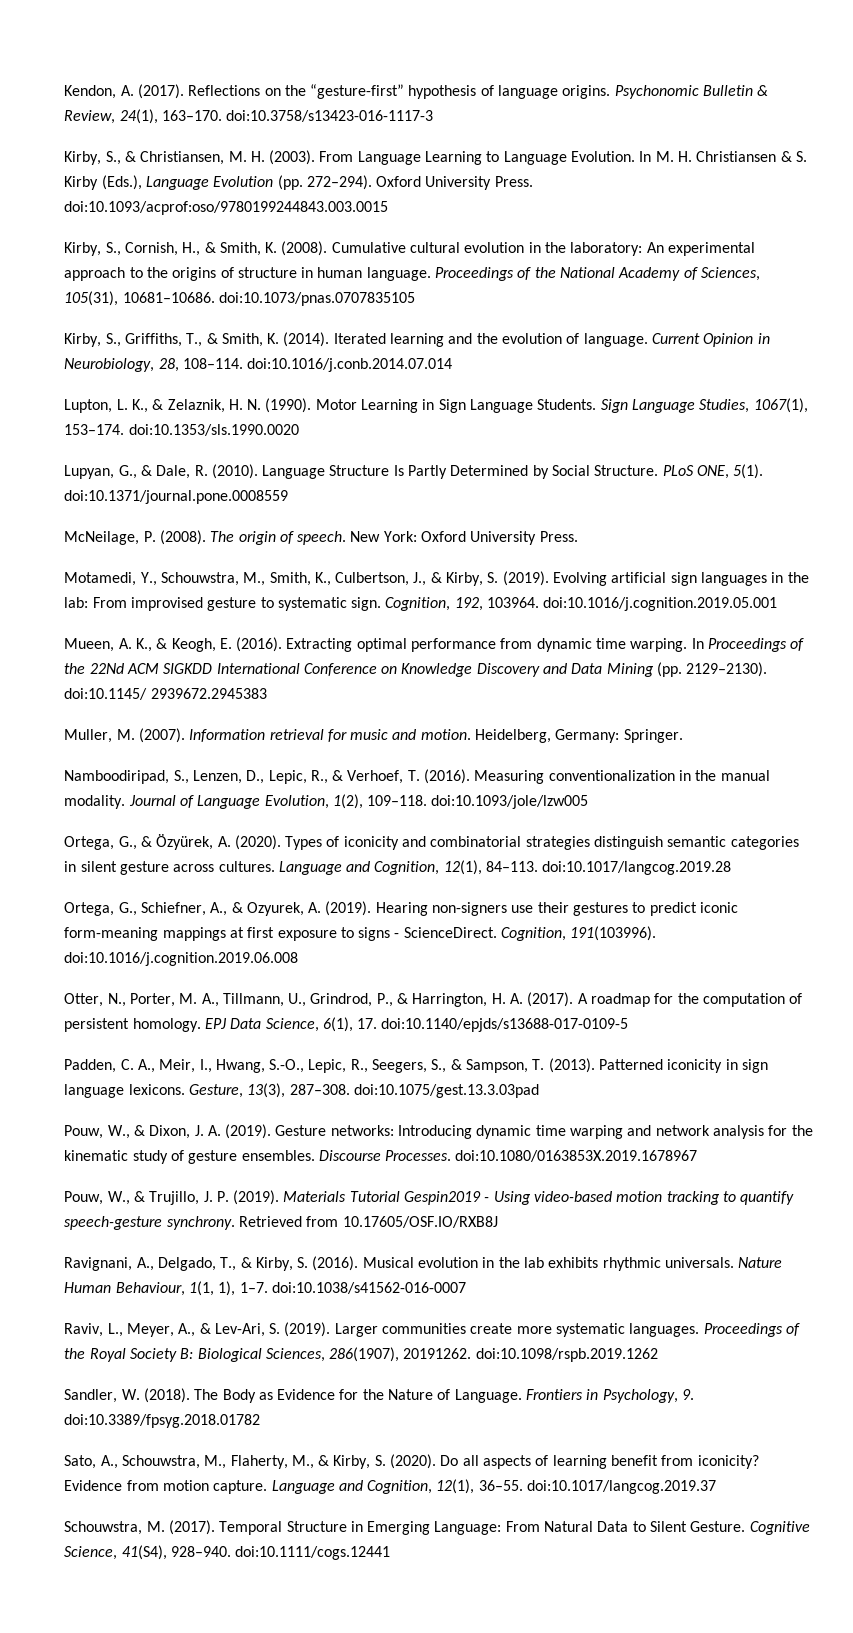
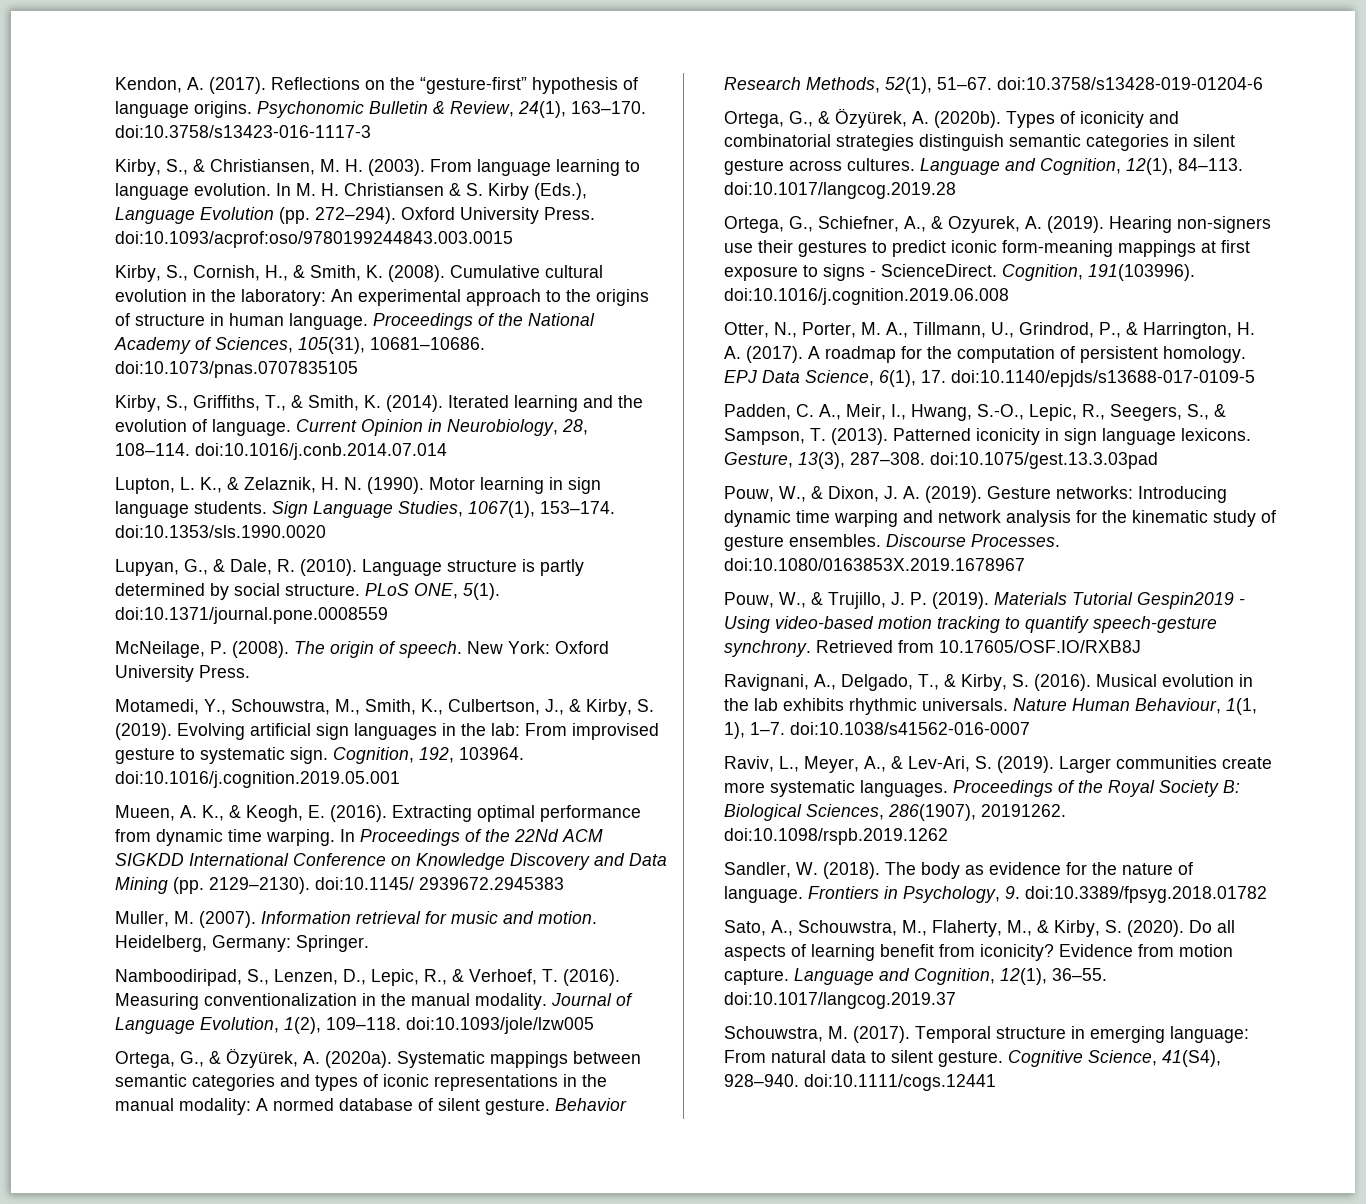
- From Language Learning to Language Evolution.
+ From language learning to language evolution.
- Motor Learning in Sign Language Students.
+ Motor learning in sign language students.
- Language Structure Is Partly Determined by Social Structure.
+ Language structure is partly determined by social structure.
- Ortega, G., & Özyürek, A. (2020).
+ Ortega, G., & Özyürek, A. (2020a). Systematic mappings between semantic categories and types of iconic representations in the manual modality: A normed database of silent gesture. Behavior Research Methods, 52(1), 51–67. doi:10.3758/s13428-019-01204-6
+ Ortega, G., & Özyürek, A. (2020b).
- The Body as Evidence for the Nature of Language.
+ The body as evidence for the nature of language.
- Temporal Structure in Emerging Language: From Natural Data to Silent Gesture.
+ Temporal structure in emerging language: From natural data to silent gesture.

